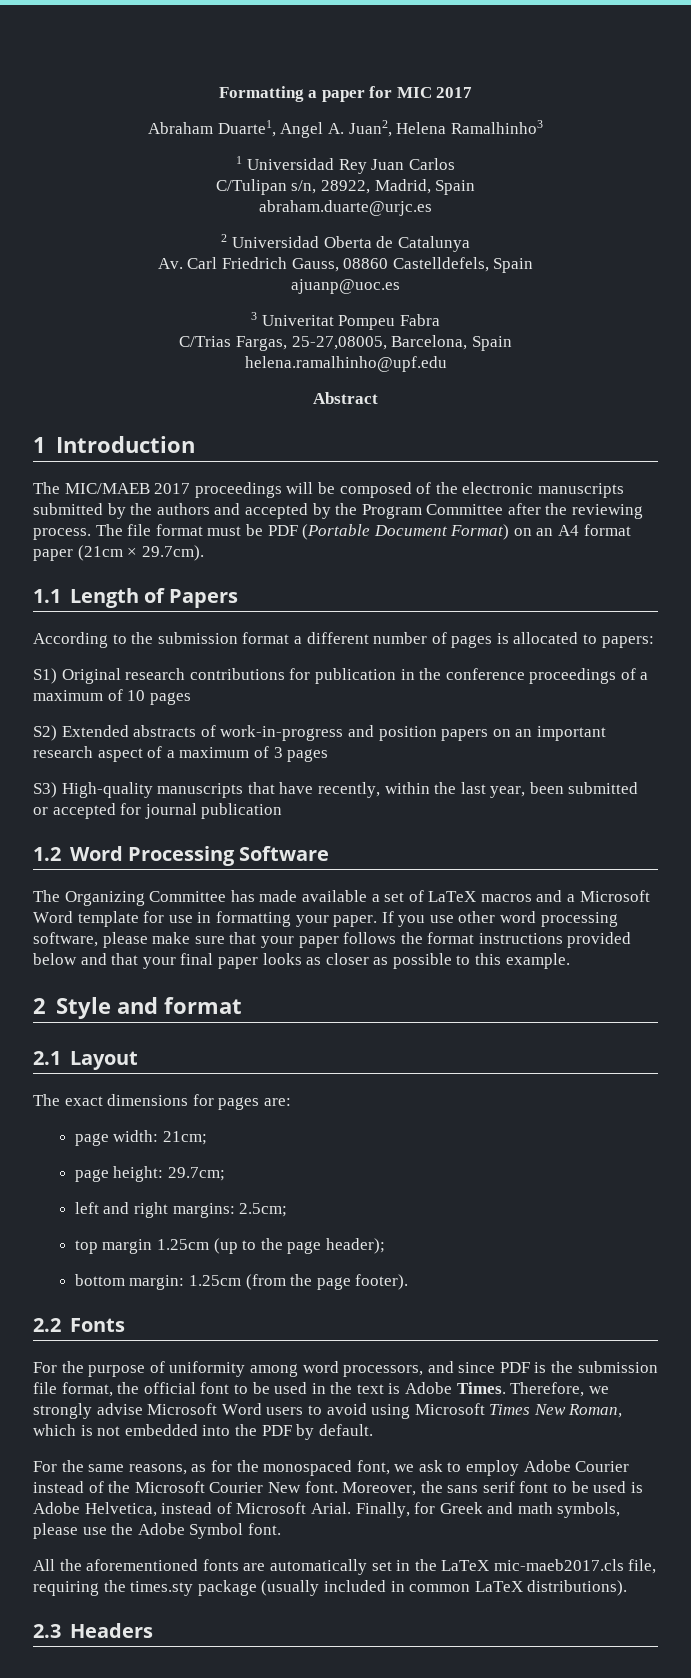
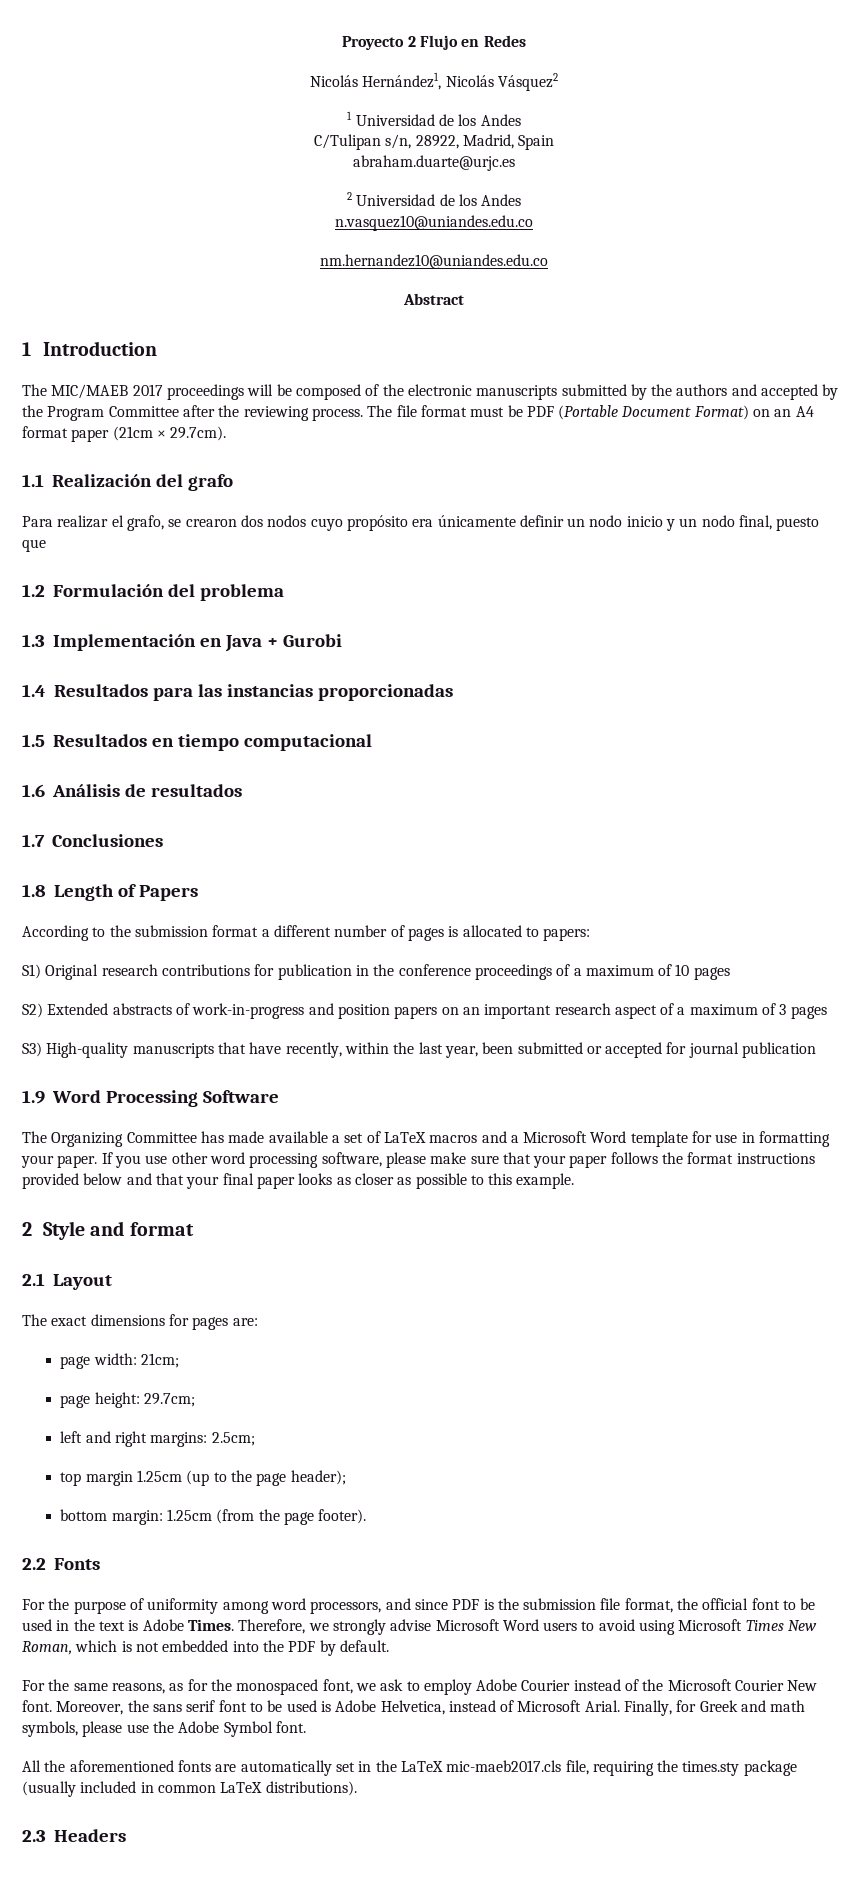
- Formatting a paper for MIC 2017
- Abraham Duarte1, Angel A. Juan2, Helena Ramalhinho3
+ Proyecto 2 Flujo en Redes
+ Nicolás Hernández1, Nicolás Vásquez2
- 1 Universidad Rey Juan Carlos
+ 1 Universidad de los Andes
- 2 Universidad Oberta de Catalunya
- Av. Carl Friedrich Gauss, 08860 Castelldefels, Spain
- ajuanp@uoc.es
- 3 Univeritat Pompeu Fabra
- C/Trias Fargas, 25-27,08005, Barcelona, Spain
- helena.ramalhinho@upf.edu
+ 2 Universidad de los Andes
+ n.vasquez10@uniandes.edu.co
+ nm.hernandez10@uniandes.edu.co
- 1.1 Length of Papers
+ 1.1 Realización del grafo
+ Para realizar el grafo, se crearon dos nodos cuyo propósito era únicamente definir un nodo inicio y un nodo final, puesto que
+ 1.2 Formulación del problema
+ 1.3 Implementación en Java + Gurobi
+ 1.4 Resultados para las instancias proporcionadas
+ 1.5 Resultados en tiempo computacional
+ 1.6 Análisis de resultados
+ 1.7 Conclusiones
+ 1.8 Length of Papers
- 1.2 Word Processing Software
+ 1.9 Word Processing Software

